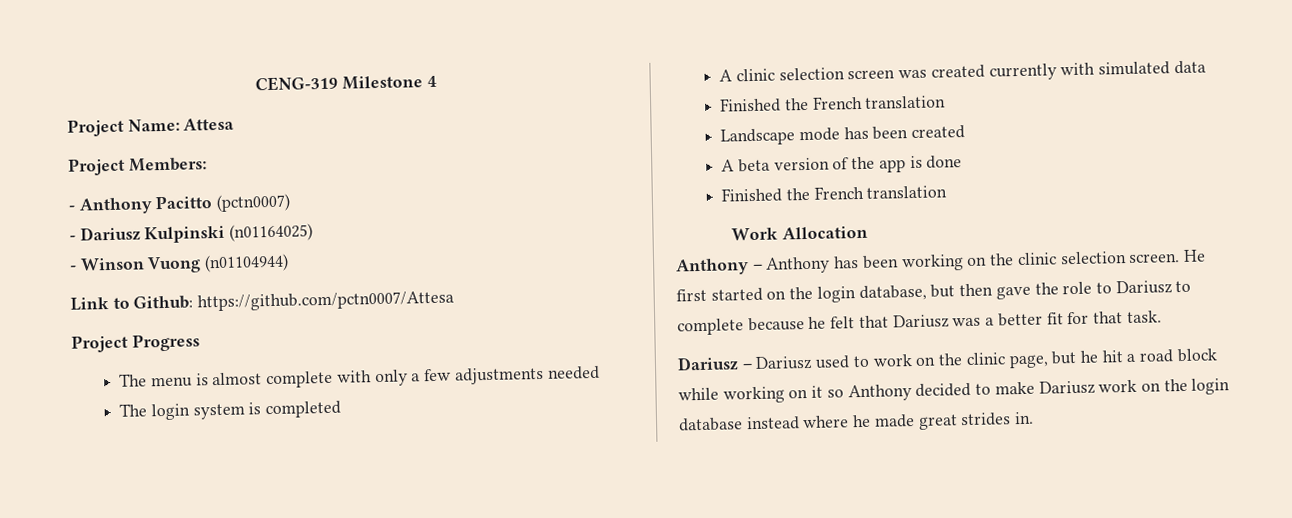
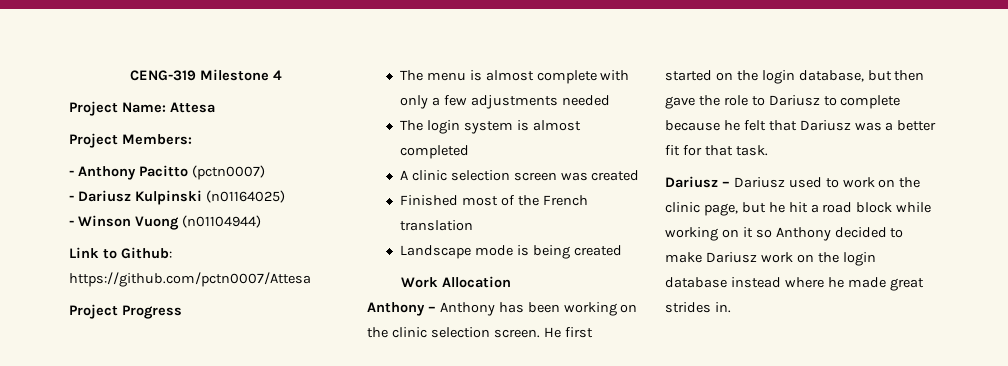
- The login system is completed
+ The login system is almost completed
- A clinic selection screen was created currently with simulated data
- Finished the French translation
+ A clinic selection screen was created
+ Finished most of the French translation
- Landscape mode has been created
- A beta version of the app is done
- Finished the French translation
+ Landscape mode is being created

